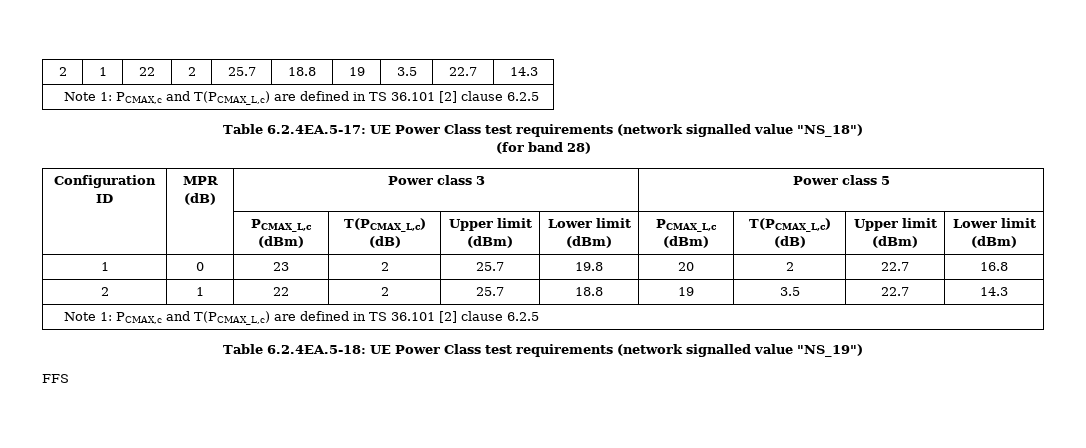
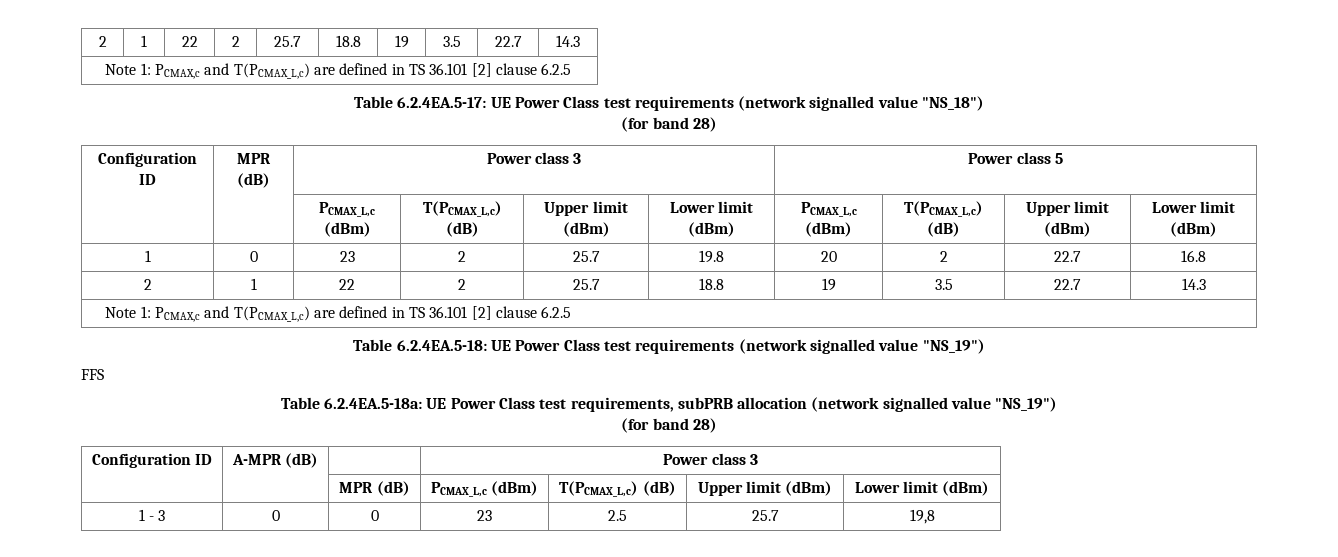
+ Table 6.2.4EA.5-18a: UE Power Class test requirements, subPRB allocation (network signalled value "NS_19")
+ (for band 28)
+ Configuration ID | A-MPR (dB) | | Power class 3
+ | | MPR (dB) | PCMAX_L,c (dBm) | T(PCMAX_L,c) (dB) | Upper limit (dBm) | Lower limit (dBm)
+ 1 - 3 | 0 | 0 | 23 | 2.5 | 25.7 | 19,8

